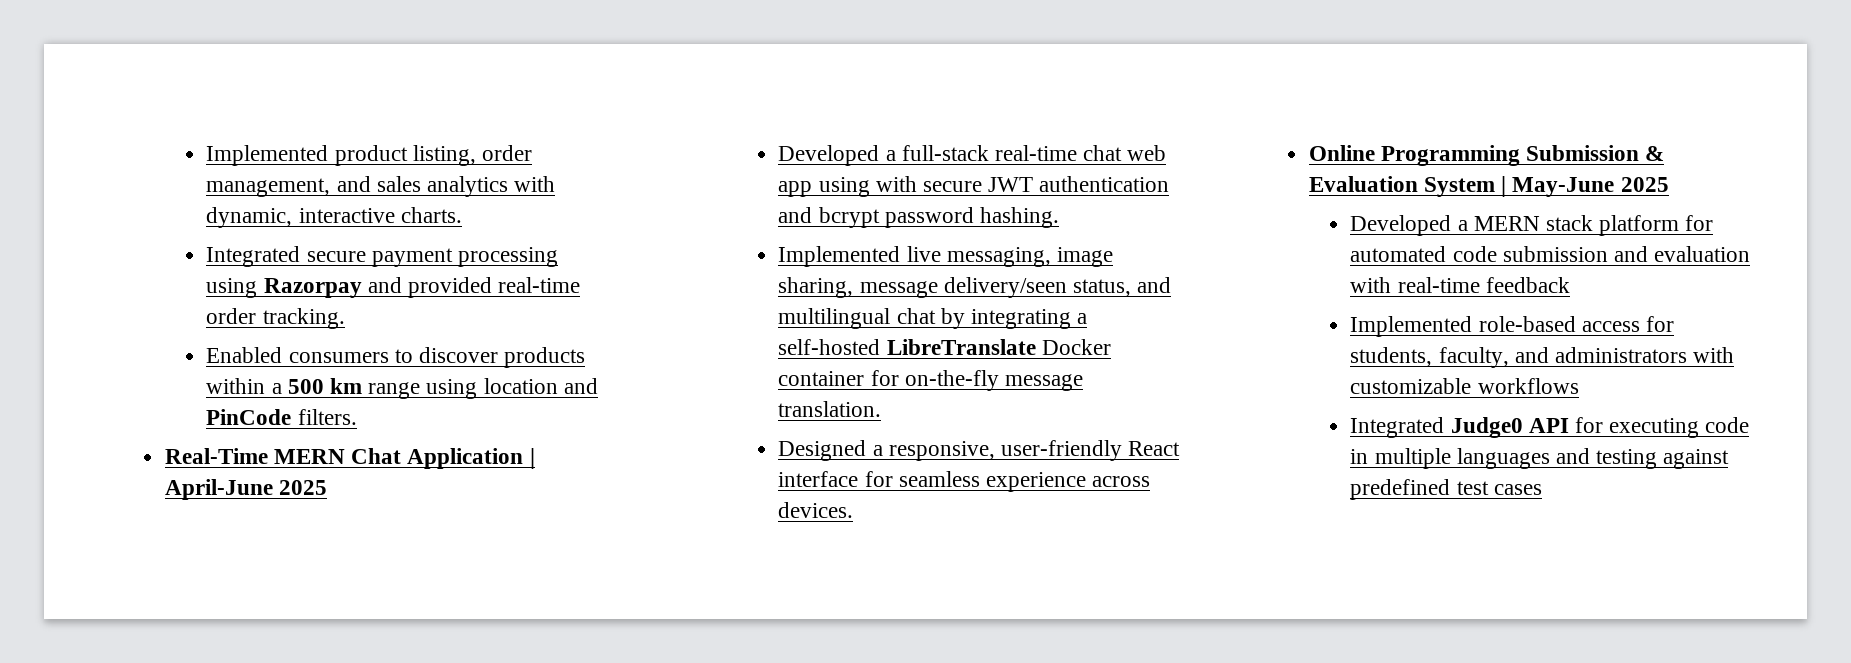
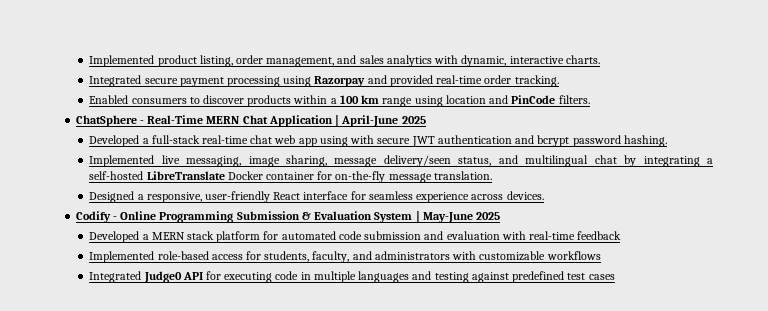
- Enabled consumers to discover products within a 500 km range using location and PinCode filters.
+ Enabled consumers to discover products within a 100 km range using location and PinCode filters.
- Real-Time MERN Chat Application | April-June 2025
+ ChatSphere - Real-Time MERN Chat Application | April-June 2025
- Online Programming Submission & Evaluation System | May-June 2025
+ Codify - Online Programming Submission & Evaluation System | May-June 2025

